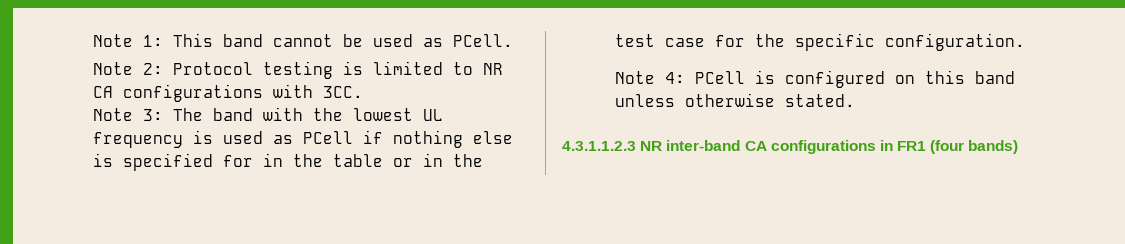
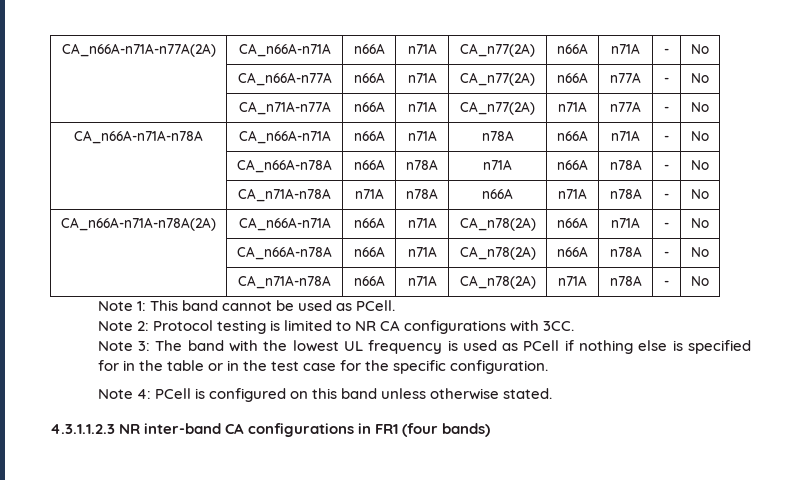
+ CA_n66A-n71A-n77A(2A) | CA_n66A-n71A | n66A | n71A | CA_n77(2A) | n66A | n71A | - | No
+ | CA_n66A-n77A | n66A | n71A | CA_n77(2A) | n66A | n77A | - | No
+ | CA_n71A-n77A | n66A | n71A | CA_n77(2A) | n71A | n77A | - | No
+ CA_n66A-n71A-n78A | CA_n66A-n71A | n66A | n71A | n78A | n66A | n71A | - | No
+ | CA_n66A-n78A | n66A | n78A | n71A | n66A | n78A | - | No
+ | CA_n71A-n78A | n71A | n78A | n66A | n71A | n78A | - | No
+ CA_n66A-n71A-n78A(2A) | CA_n66A-n71A | n66A | n71A | CA_n78(2A) | n66A | n71A | - | No
+ | CA_n66A-n78A | n66A | n71A | CA_n78(2A) | n66A | n78A | - | No
+ | CA_n71A-n78A | n66A | n71A | CA_n78(2A) | n71A | n78A | - | No

